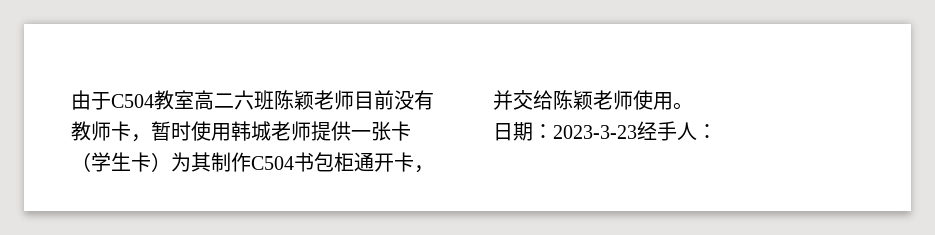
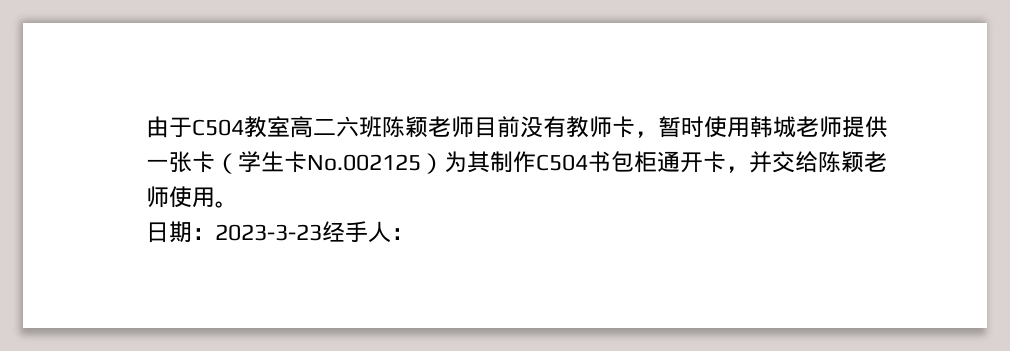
- 由于C504教室高二六班陈颖老师目前没有教师卡，暂时使用韩城老师提供一张卡（学生卡）为其制作C504书包柜通开卡，并交给陈颖老师使用。
+ 由于C504教室高二六班陈颖老师目前没有教师卡，暂时使用韩城老师提供一张卡（学生卡No.002125）为其制作C504书包柜通开卡，并交给陈颖老师使用。

